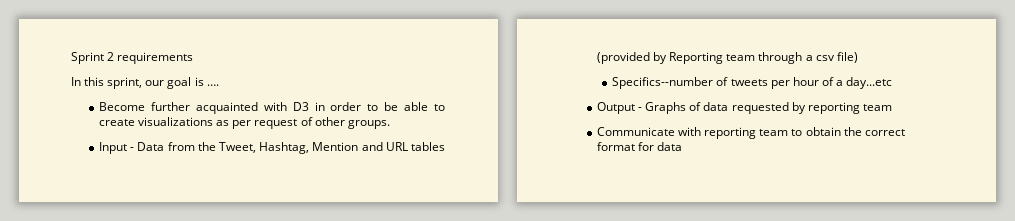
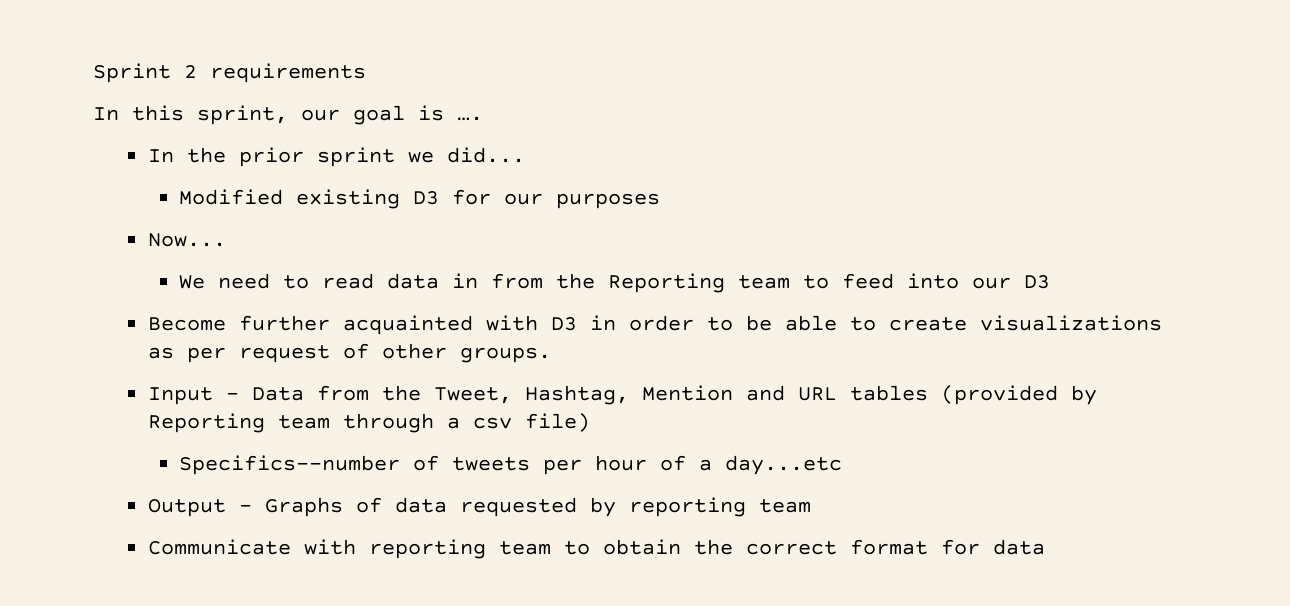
+ In the prior sprint we did...
+ Modified existing D3 for our purposes
+ Now...
+ We need to read data in from the Reporting team to feed into our D3

